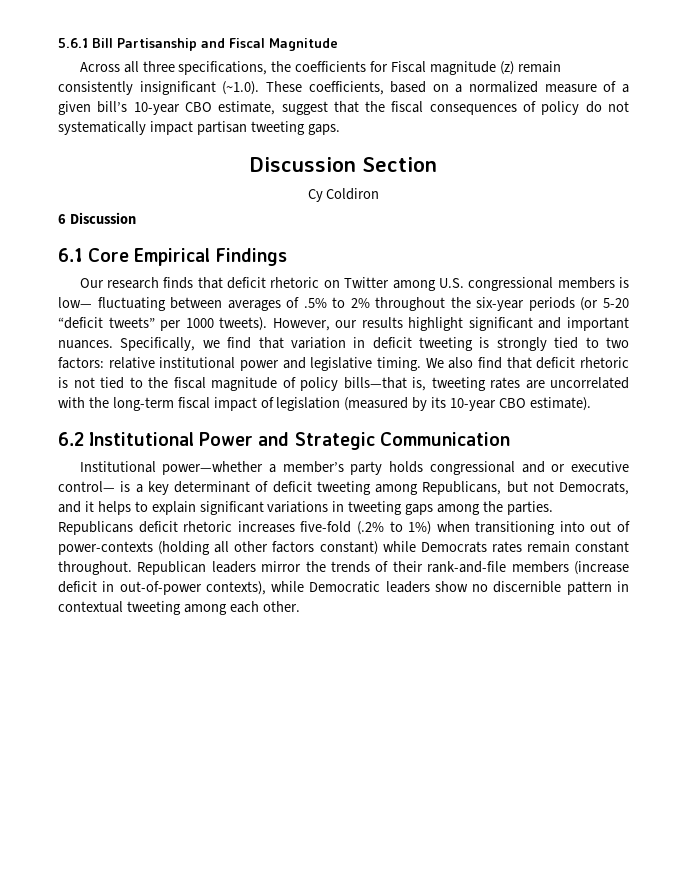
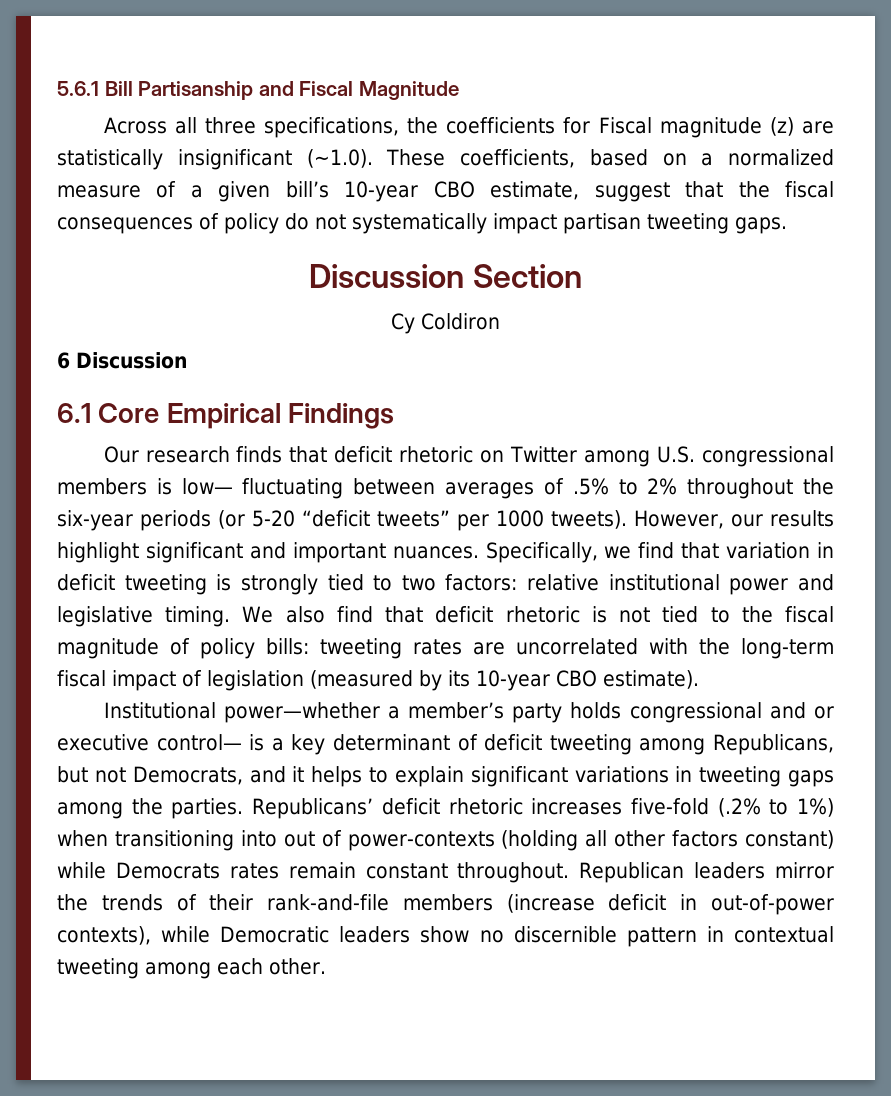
- Across all three specifications, the coefficients for Fiscal magnitude (z) remain consistently insignificant (~1.0). These coefficients, based on a normalized measure of a given bill’s 10-year CBO estimate, suggest that the fiscal consequences of policy do not systematically impact partisan tweeting gaps.
+ Across all three specifications, the coefficients for Fiscal magnitude (z) are statistically insignificant (~1.0). These coefficients, based on a normalized measure of a given bill’s 10-year CBO estimate, suggest that the fiscal consequences of policy do not systematically impact partisan tweeting gaps.
- We also find that deficit rhetoric is not tied to the fiscal magnitude of policy bills—that is, tweeting rates are uncorrelated with the long-term fiscal impact of legislation (measured by its 10-year CBO estimate).
+ We also find that deficit rhetoric is not tied to the fiscal magnitude of policy bills: tweeting rates are uncorrelated with the long-term fiscal impact of legislation (measured by its 10-year CBO estimate).
- 6.2 Institutional Power and Strategic Communication
- Republicans deficit rhetoric increases five-fold (.2% to 1%) when transitioning into out of power-contexts (holding all other factors constant) while Democrats rates remain constant throughout.
+ Republicans’ deficit rhetoric increases five-fold (.2% to 1%) when transitioning into out of power-contexts (holding all other factors constant) while Democrats rates remain constant throughout.

